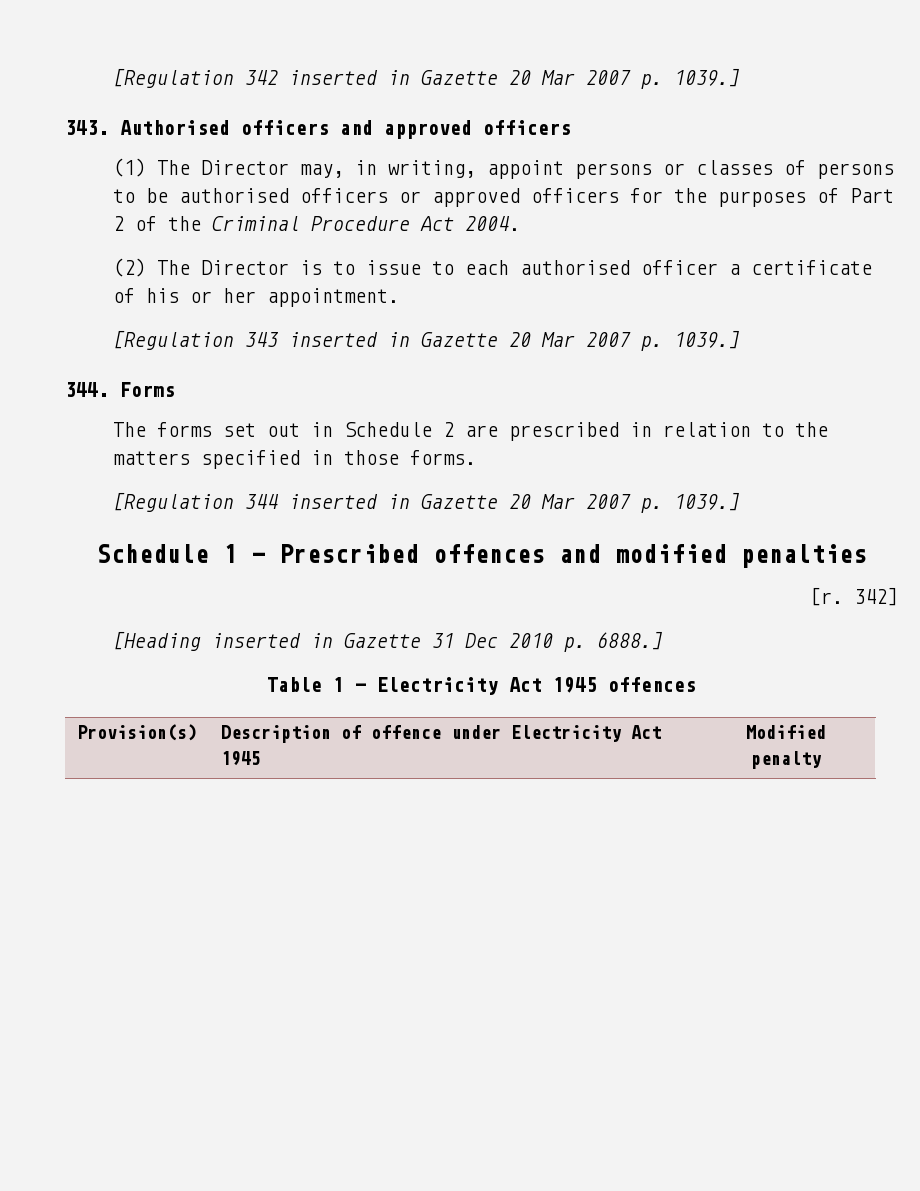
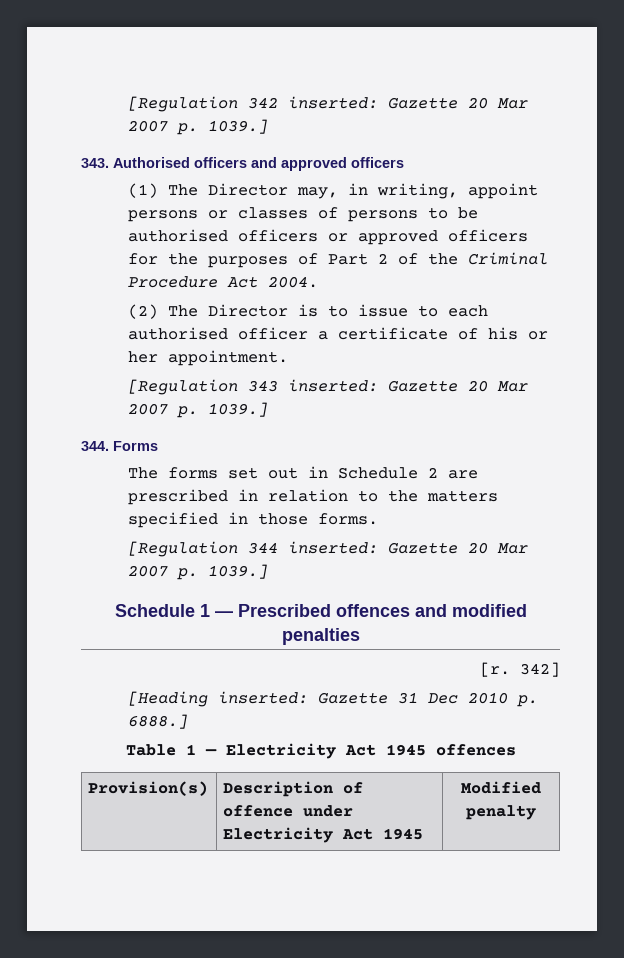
- [Regulation 342 inserted in Gazette 20 Mar 2007 p. 1039.]
+ [Regulation 342 inserted: Gazette 20 Mar 2007 p. 1039.]
- [Regulation 343 inserted in Gazette 20 Mar 2007 p. 1039.]
+ [Regulation 343 inserted: Gazette 20 Mar 2007 p. 1039.]
- [Regulation 344 inserted in Gazette 20 Mar 2007 p. 1039.]
+ [Regulation 344 inserted: Gazette 20 Mar 2007 p. 1039.]
- [Heading inserted in Gazette 31 Dec 2010 p. 6888.]
+ [Heading inserted: Gazette 31 Dec 2010 p. 6888.]

